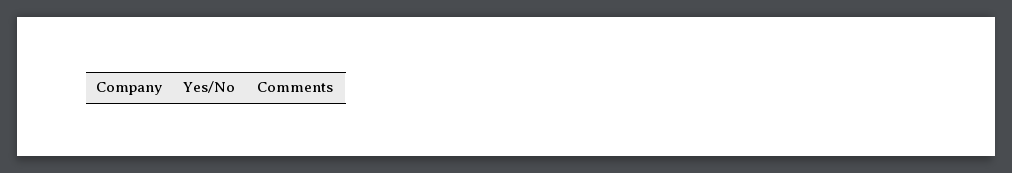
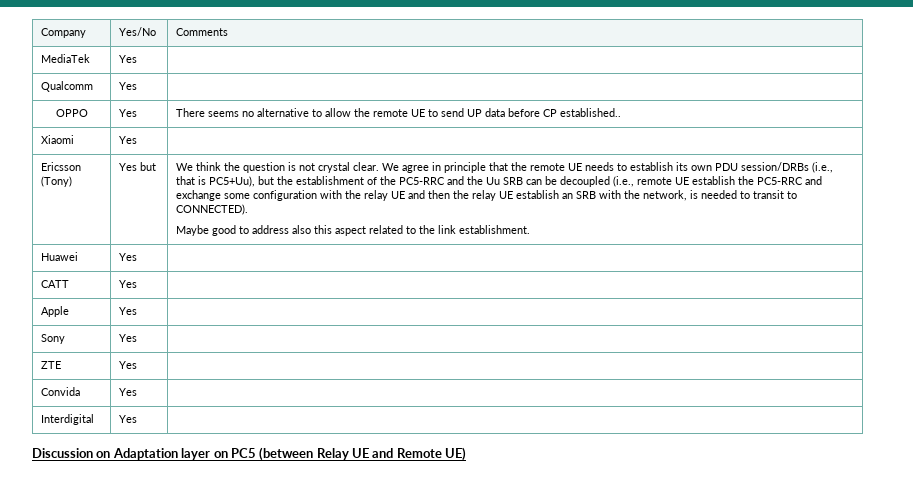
+ MediaTek | Yes |
+ Qualcomm | Yes |
+ OPPO | Yes | There seems no alternative to allow the remote UE to send UP data before CP established..
+ Xiaomi | Yes |
+ Ericsson (Tony) | Yes but | We think the question is not crystal clear. We agree in principle that the remote UE needs to establish its own PDU session/DRBs (i.e., that is PC5+Uu), but the establishment of the PC5-RRC and the Uu SRB can be decoupled (i.e., remote UE establish the PC5-RRC and exchange some configuration with the relay UE and then the relay UE establish an SRB with the network, is needed to transit to CONNECTED).
+ Maybe good to address also this aspect related to the link establishment.
+ Huawei | Yes |
+ CATT | Yes |
+ Apple | Yes |
+ Sony | Yes |
+ ZTE | Yes |
+ Convida | Yes |
+ Interdigital | Yes |
+ Discussion on Adaptation layer on PC5 (between Relay UE and Remote UE)

